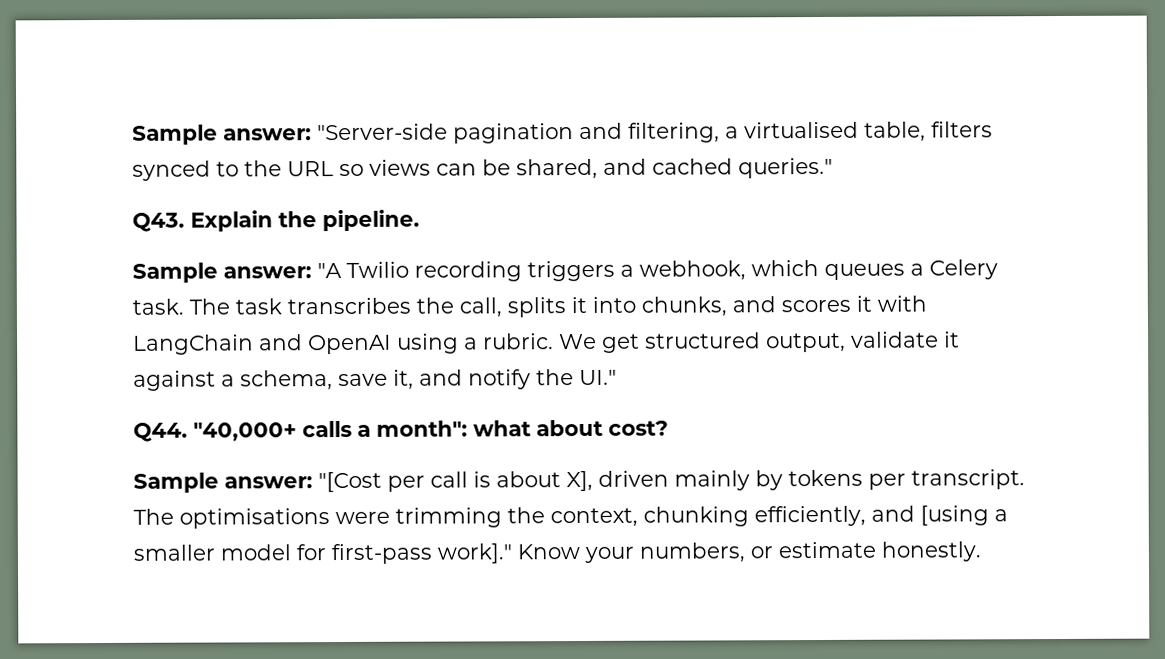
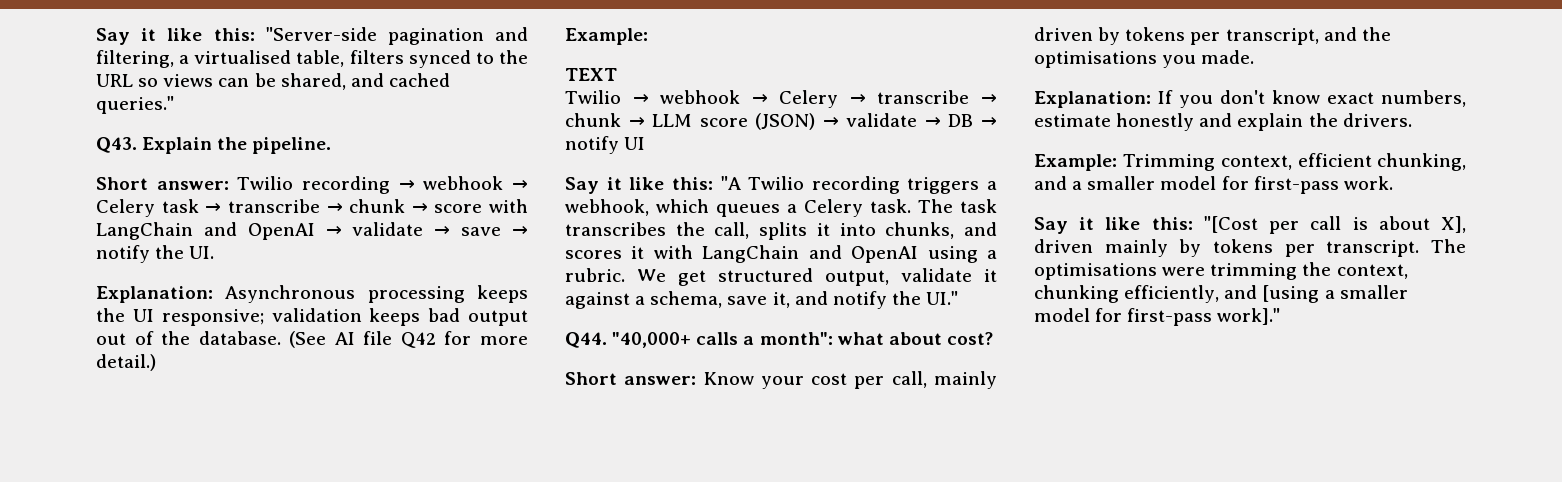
- Sample answer: "Server-side pagination and filtering, a virtualised table, filters synced to the URL so views can be shared, and cached queries."
+ Say it like this: "Server-side pagination and filtering, a virtualised table, filters synced to the URL so views can be shared, and cached queries."
- Sample answer: "A Twilio recording triggers a webhook, which queues a Celery task.
+ Short answer: Twilio recording → webhook → Celery task → transcribe → chunk → score with LangChain and OpenAI → validate → save → notify the UI.
+ Explanation: Asynchronous processing keeps the UI responsive; validation keeps bad output out of the database. (See AI file Q42 for more detail.)
+ Example:
+ TEXT
+ Twilio → webhook → Celery → transcribe → chunk → LLM score (JSON) → validate → DB → notify UI
+ Say it like this: "A Twilio recording triggers a webhook, which queues a Celery task.
- Sample answer: "[Cost per call is about X], driven mainly by tokens per transcript.
+ Short answer: Know your cost per call, mainly driven by tokens per transcript, and the optimisations you made.
+ Explanation: If you don't know exact numbers, estimate honestly and explain the drivers.
+ Example: Trimming context, efficient chunking, and a smaller model for first-pass work.
+ Say it like this: "[Cost per call is about X], driven mainly by tokens per transcript.
- Know your numbers, or estimate honestly.

